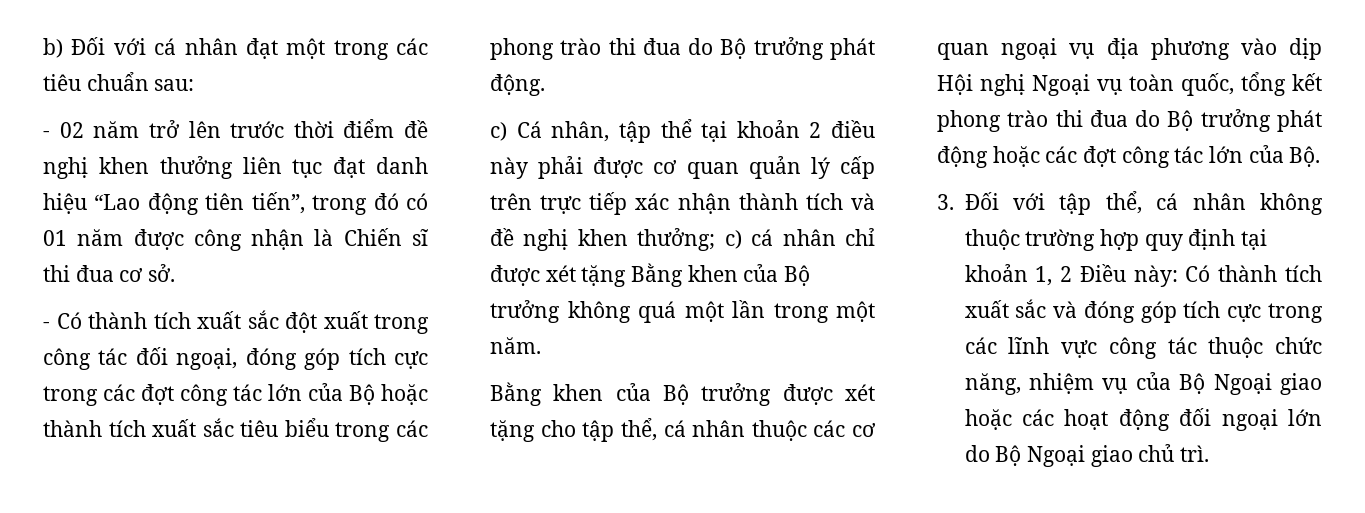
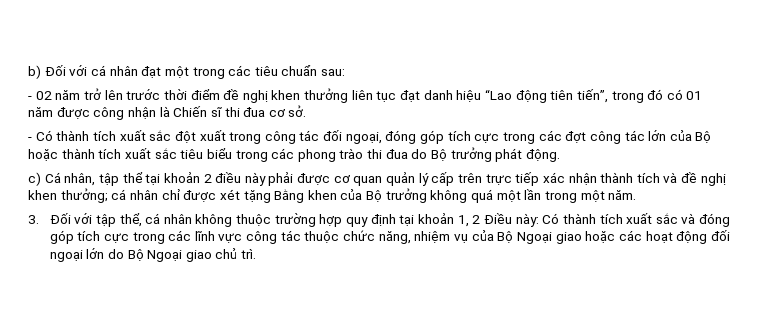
- c) Cá nhân, tập thể tại khoản 2 điều này phải được cơ quan quản lý cấp trên trực tiếp xác nhận thành tích và đề nghị khen thưởng; c) cá nhân chỉ được xét tặng Bằng khen của Bộ trưởng không quá một lần trong một năm.
+ c) Cá nhân, tập thể tại khoản 2 điều này phải được cơ quan quản lý cấp trên trực tiếp xác nhận thành tích và đề nghị khen thưởng; cá nhân chỉ được xét tặng Bằng khen của Bộ trưởng không quá một lần trong một năm.
- Bằng khen của Bộ trưởng được xét tặng cho tập thể, cá nhân thuộc các cơ quan ngoại vụ địa phương vào dịp Hội nghị Ngoại vụ toàn quốc, tổng kết phong trào thi đua do Bộ trưởng phát động hoặc các đợt công tác lớn của Bộ.

